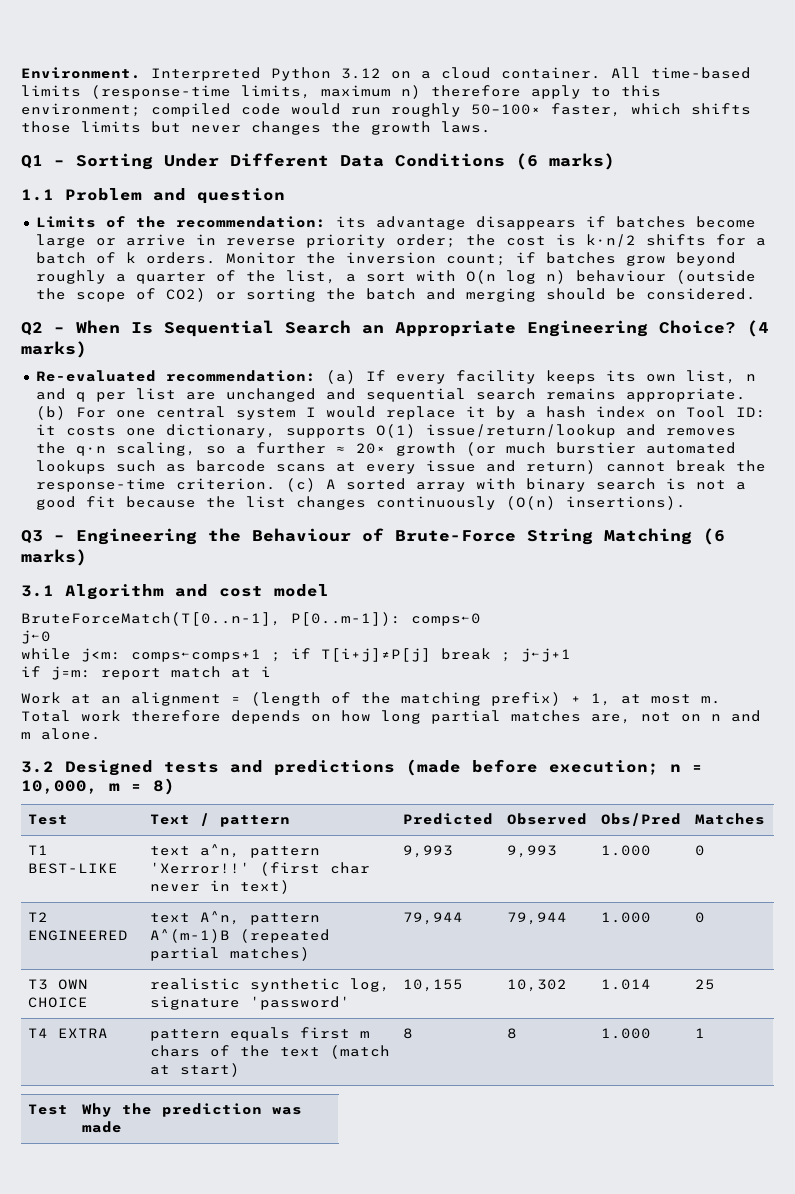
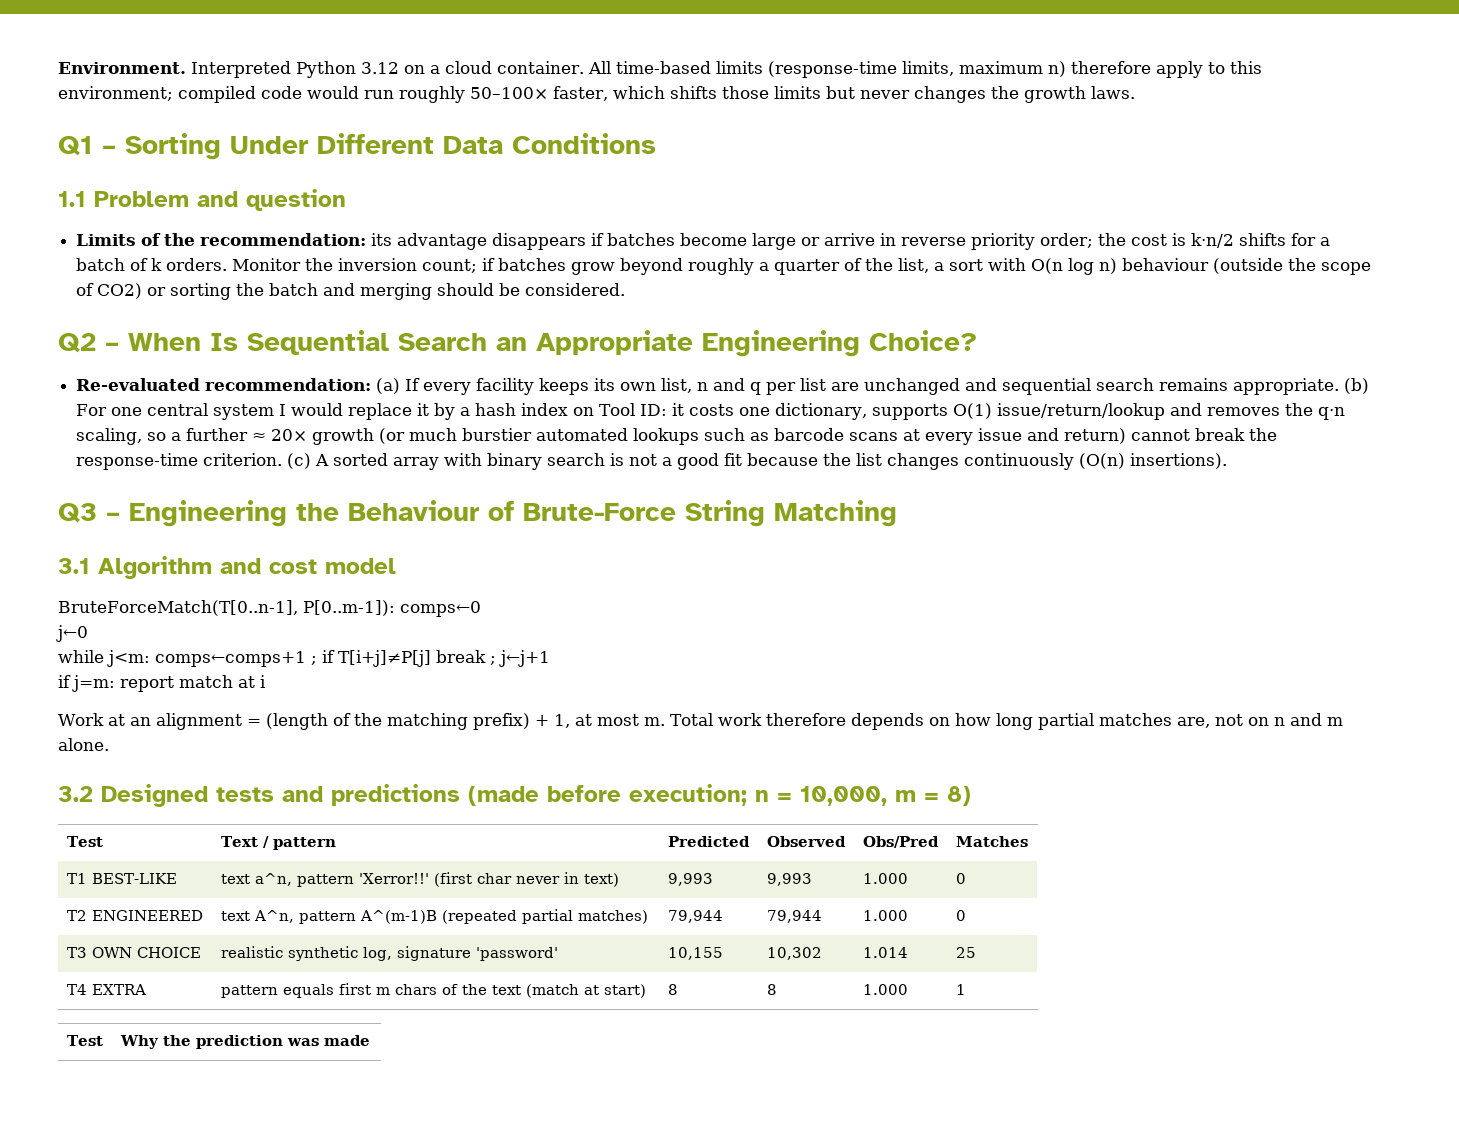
- Q1 – Sorting Under Different Data Conditions (6 marks)
+ Q1 – Sorting Under Different Data Conditions
- (4 marks)
- Q3 – Engineering the Behaviour of Brute-Force String Matching (6 marks)
+ Q3 – Engineering the Behaviour of Brute-Force String Matching

